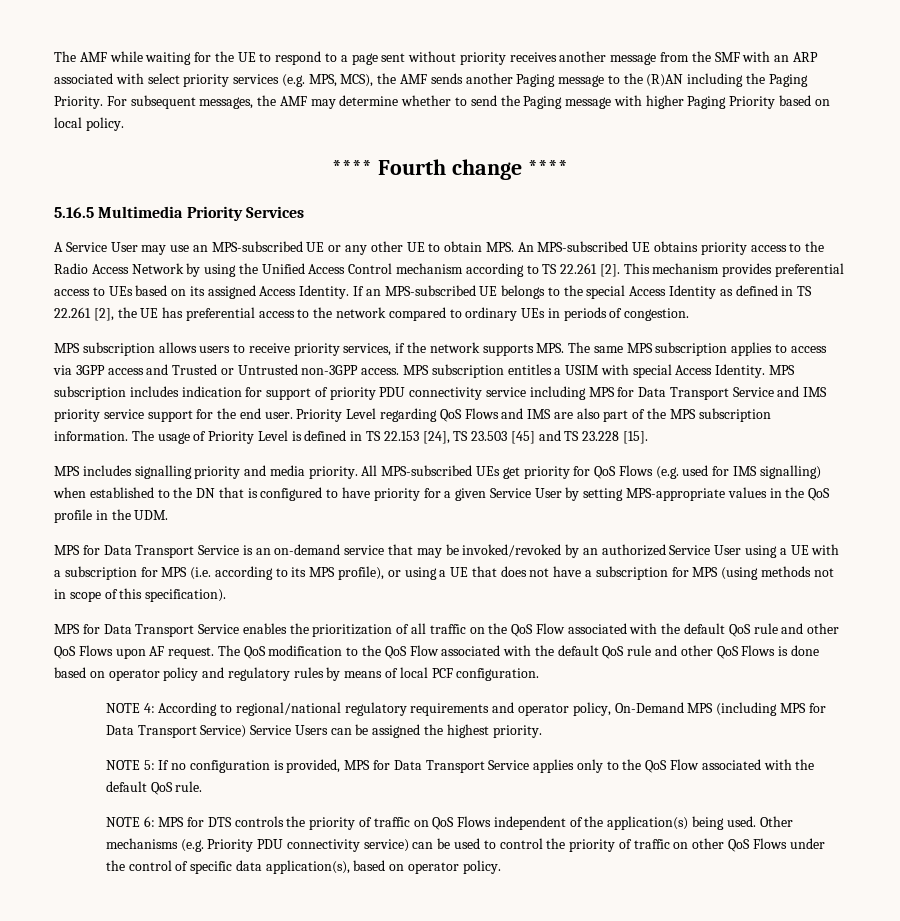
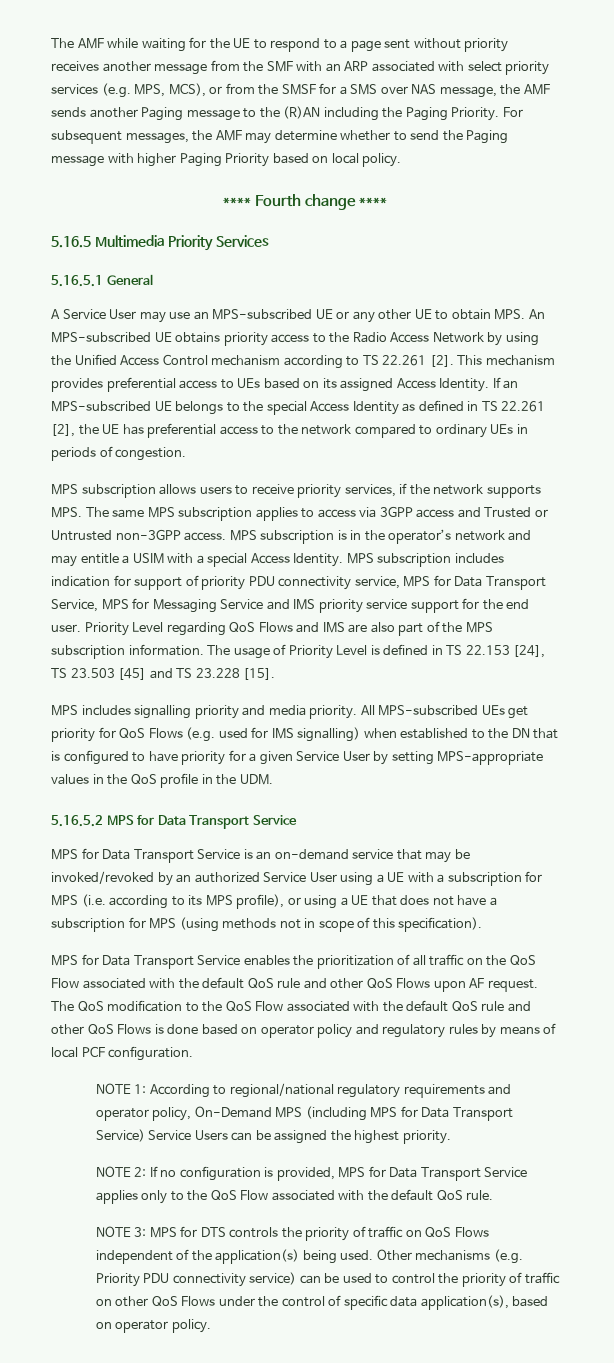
- The AMF while waiting for the UE to respond to a page sent without priority receives another message from the SMF with an ARP associated with select priority services (e.g. MPS, MCS), the AMF sends another Paging message to the (R)AN including the Paging Priority.
+ The AMF while waiting for the UE to respond to a page sent without priority receives another message from the SMF with an ARP associated with select priority services (e.g. MPS, MCS), or from the SMSF for a SMS over NAS message, the AMF sends another Paging message to the (R)AN including the Paging Priority.
+ 5.16.5.1 General
- MPS subscription entitles a USIM with special Access Identity.
+ MPS subscription is in the operator’s network and may entitle a USIM with a special Access Identity.
- MPS subscription includes indication for support of priority PDU connectivity service including MPS for Data Transport Service and IMS priority service support for the end user.
+ MPS subscription includes indication for support of priority PDU connectivity service, MPS for Data Transport Service, MPS for Messaging Service and IMS priority service support for the end user.
+ 5.16.5.2 MPS for Data Transport Service
- NOTE 4: According to regional/national regulatory requirements and operator policy, On-Demand MPS (including MPS for Data Transport Service) Service Users can be assigned the highest priority.
+ NOTE 1: According to regional/national regulatory requirements and operator policy, On-Demand MPS (including MPS for Data Transport Service) Service Users can be assigned the highest priority.
- NOTE 5: If no configuration is provided, MPS for Data Transport Service applies only to the QoS Flow associated with the default QoS rule.
+ NOTE 2: If no configuration is provided, MPS for Data Transport Service applies only to the QoS Flow associated with the default QoS rule.
- NOTE 6: MPS for DTS controls the priority of traffic on QoS Flows independent of the application(s) being used.
+ NOTE 3: MPS for DTS controls the priority of traffic on QoS Flows independent of the application(s) being used.

